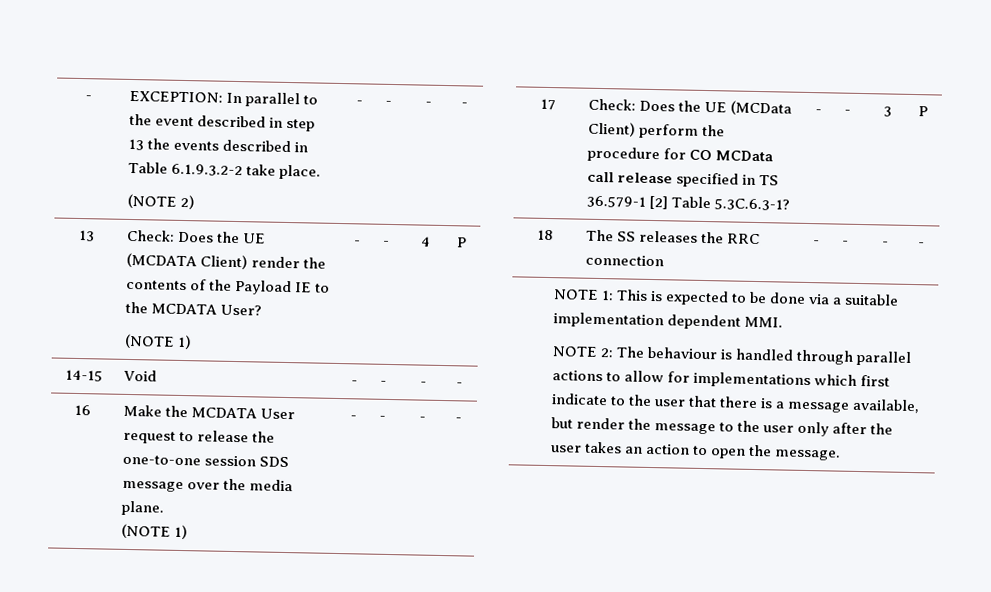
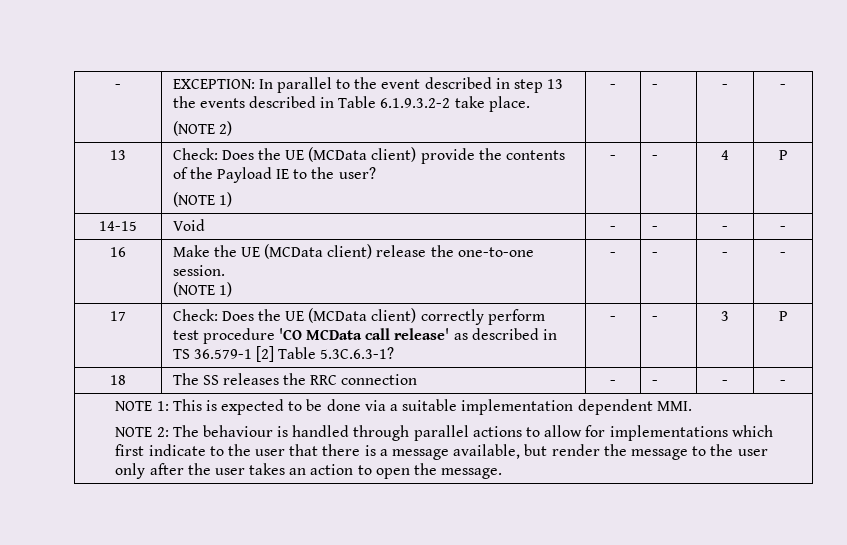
- 13 | Check: Does the UE (MCDATA Client) render the contents of the Payload IE to the MCDATA User?
+ 13 | Check: Does the UE (MCData client) provide the contents of the Payload IE to the user?
- 16 | Make the MCDATA User request to release the one-to-one session SDS message over the media plane.
+ 16 | Make the UE (MCData client) release the one-to-one session.
- 17 | Check: Does the UE (MCData Client) perform the procedure for CO MCData call release specified in TS 36.579-1 [2] Table 5.3C.6.3-1? | - | - | 3 | P
+ 17 | Check: Does the UE (MCData client) correctly perform test procedure 'CO MCData call release' as described in TS 36.579-1 [2] Table 5.3C.6.3-1? | - | - | 3 | P

